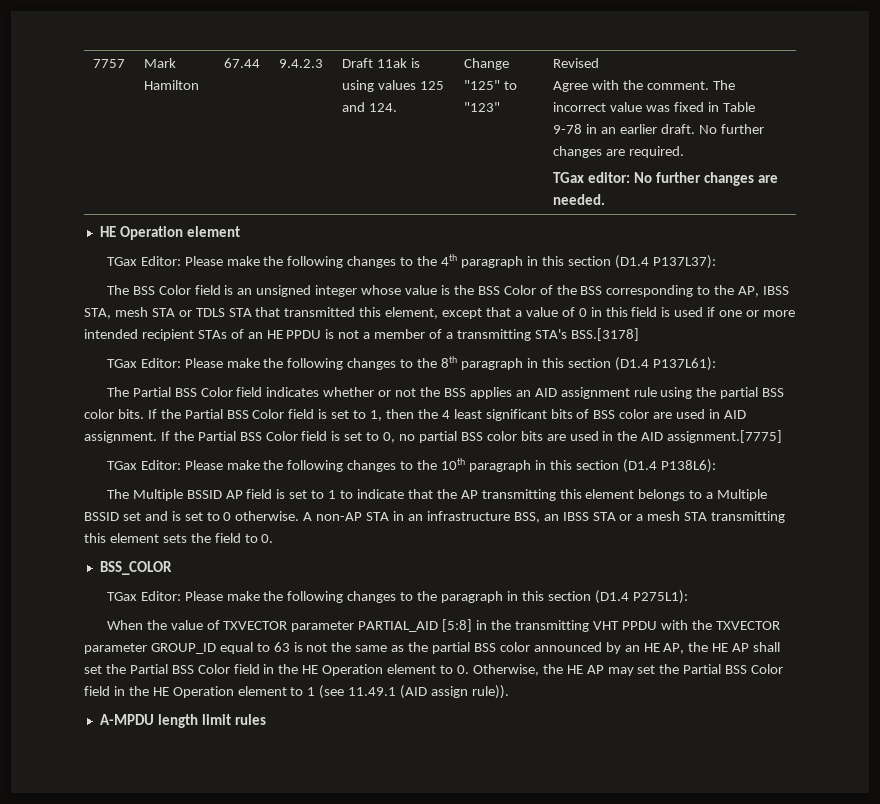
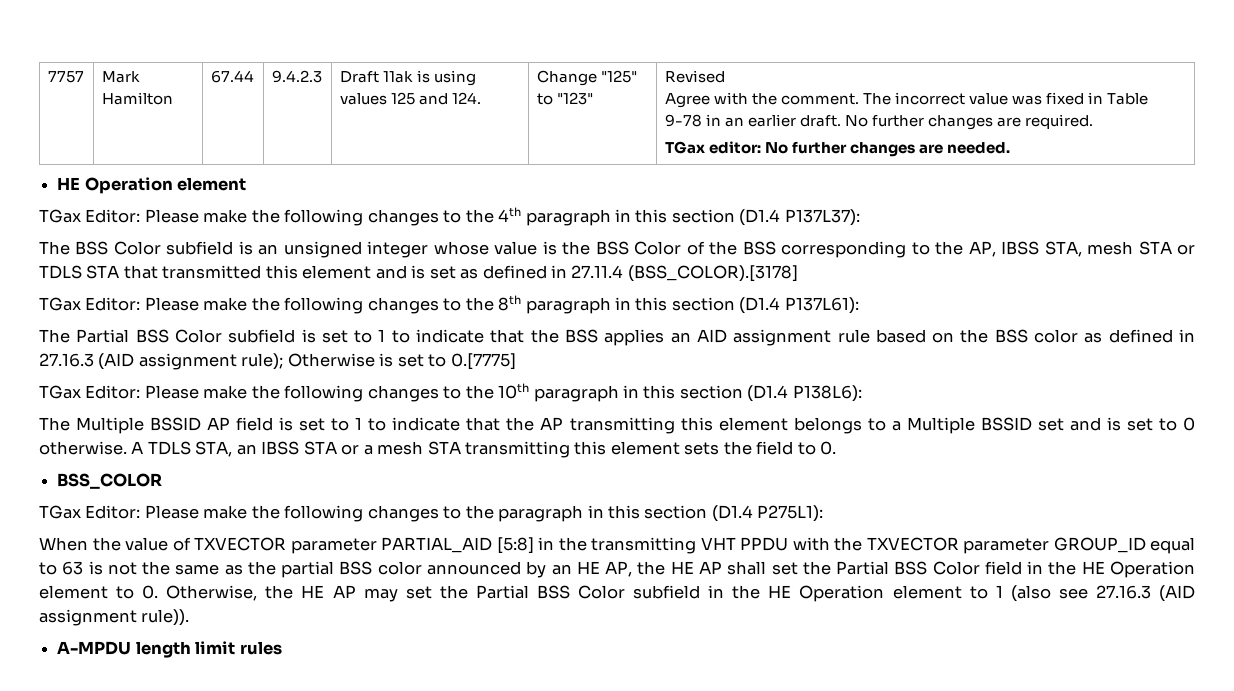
- The BSS Color field is an unsigned integer whose value is the BSS Color of the BSS corresponding to the AP, IBSS STA, mesh STA or TDLS STA that transmitted this element, except that a value of 0 in this field is used if one or more intended recipient STAs of an HE PPDU is not a member of a transmitting STA's BSS.[3178]
+ The BSS Color subfield is an unsigned integer whose value is the BSS Color of the BSS corresponding to the AP, IBSS STA, mesh STA or TDLS STA that transmitted this element and is set as defined in 27.11.4 (BSS_COLOR).[3178]
- The Partial BSS Color field indicates whether or not the BSS applies an AID assignment rule using the partial BSS color bits. If the Partial BSS Color field is set to 1, then the 4 least significant bits of BSS color are used in AID assignment. If the Partial BSS Color field is set to 0, no partial BSS color bits are used in the AID assignment.[7775]
+ The Partial BSS Color subfield is set to 1 to indicate that the BSS applies an AID assignment rule based on the BSS color as defined in 27.16.3 (AID assignment rule); Otherwise is set to 0.[7775]
- A non-AP STA in an infrastructure BSS, an IBSS STA or a mesh STA transmitting this element sets the field to 0.
+ A TDLS STA, an IBSS STA or a mesh STA transmitting this element sets the field to 0.
- When the value of TXVECTOR parameter PARTIAL_AID [5:8] in the transmitting VHT PPDU with the TXVECTOR parameter GROUP_ID equal to 63 is not the same as the partial BSS color announced by an HE AP, the HE AP shall set the Partial BSS Color field in the HE Operation element to 0. Otherwise, the HE AP may set the Partial BSS Color field in the HE Operation element to 1 (see 11.49.1 (AID assign rule)).
+ When the value of TXVECTOR parameter PARTIAL_AID [5:8] in the transmitting VHT PPDU with the TXVECTOR parameter GROUP_ID equal to 63 is not the same as the partial BSS color announced by an HE AP, the HE AP shall set the Partial BSS Color field in the HE Operation element to 0. Otherwise, the HE AP may set the Partial BSS Color subfield in the HE Operation element to 1 (also see 27.16.3 (AID assignment rule)).

